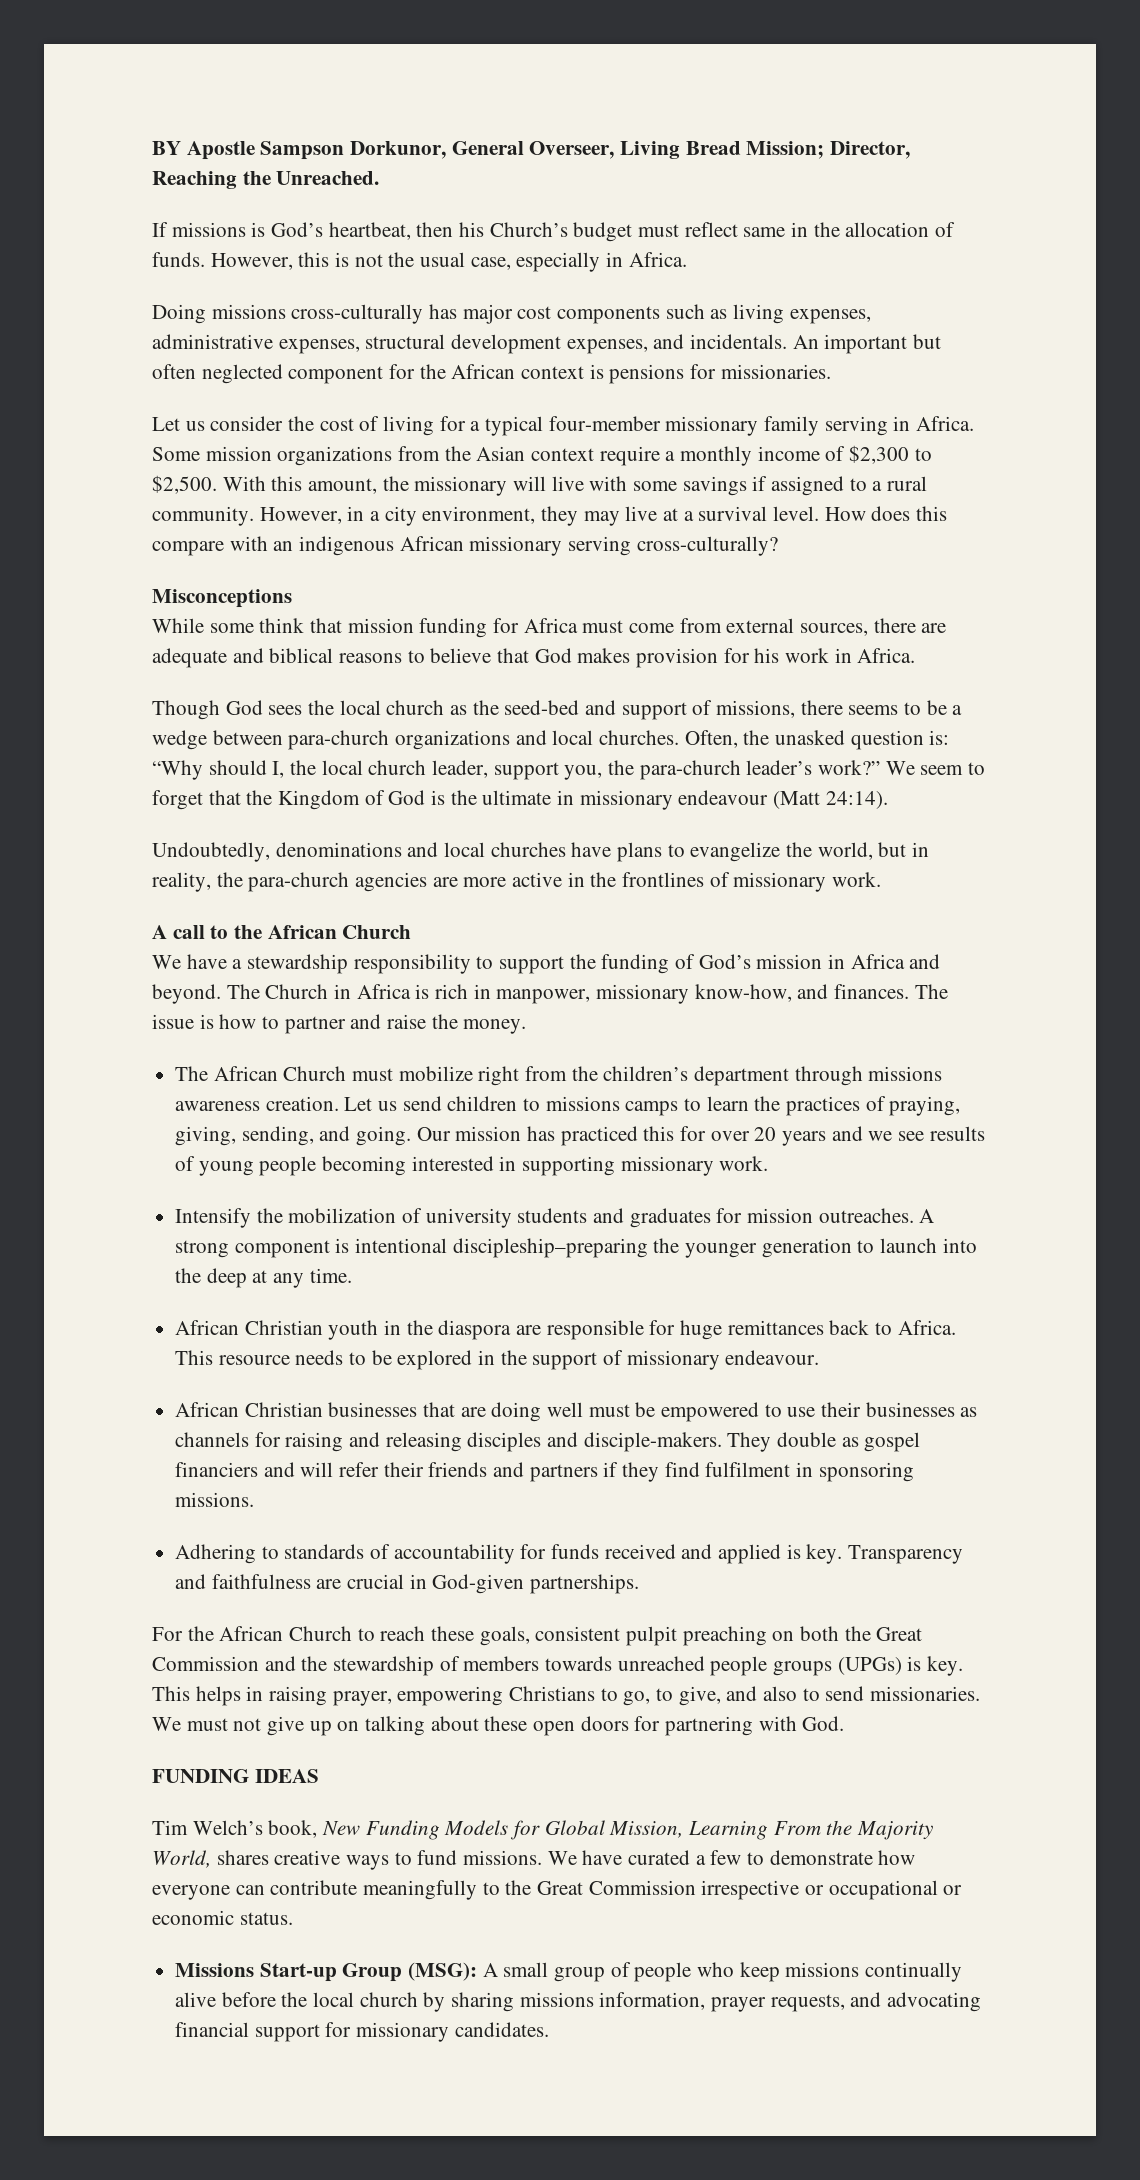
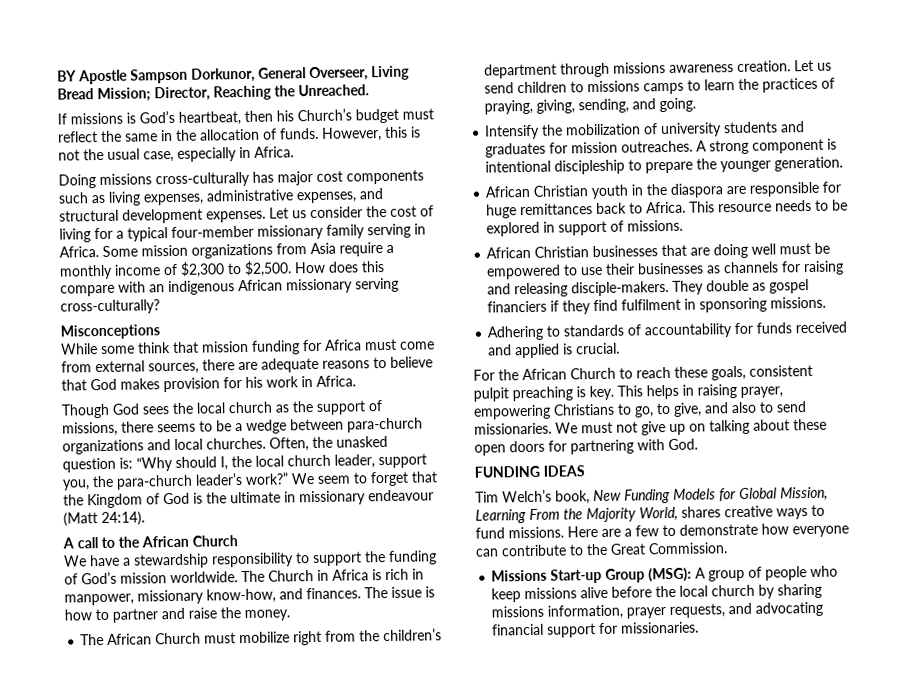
- If missions is God’s heartbeat, then his Church’s budget must reflect same in the allocation of funds.
+ If missions is God’s heartbeat, then his Church’s budget must reflect the same in the allocation of funds.
- Doing missions cross-culturally has major cost components such as living expenses, administrative expenses, structural development expenses, and incidentals. An important but often neglected component for the African context is pensions for missionaries.
- Let us consider the cost of living for a typical four-member missionary family serving in Africa.
+ Doing missions cross-culturally has major cost components such as living expenses, administrative expenses, and structural development expenses. Let us consider the cost of living for a typical four-member missionary family serving in Africa.
- Some mission organizations from the Asian context require a monthly income of $2,300 to $2,500.
+ Some mission organizations from Asia require a monthly income of $2,300 to $2,500.
- With this amount, the missionary will live with some savings if assigned to a rural community. However, in a city environment, they may live at a survival level.
- While some think that mission funding for Africa must come from external sources, there are adequate and biblical reasons to believe that God makes provision for his work in Africa.
+ While some think that mission funding for Africa must come from external sources, there are adequate reasons to believe that God makes provision for his work in Africa.
- Though God sees the local church as the seed-bed and support of missions, there seems to be a wedge between para-church organizations and local churches.
+ Though God sees the local church as the support of missions, there seems to be a wedge between para-church organizations and local churches.
- Undoubtedly, denominations and local churches have plans to evangelize the world, but in reality, the para-church agencies are more active in the frontlines of missionary work.
- We have a stewardship responsibility to support the funding of God’s mission in Africa and beyond.
+ We have a stewardship responsibility to support the funding of God’s mission worldwide.
- Our mission has practiced this for over 20 years and we see results of young people becoming interested in supporting missionary work.
- A strong component is intentional discipleship–preparing the younger generation to launch into the deep at any time.
+ A strong component is intentional discipleship to prepare the younger generation.
- This resource needs to be explored in the support of missionary endeavour.
+ This resource needs to be explored in support of missions.
- African Christian businesses that are doing well must be empowered to use their businesses as channels for raising and releasing disciples and disciple-makers.
+ African Christian businesses that are doing well must be empowered to use their businesses as channels for raising and releasing disciple-makers.
- They double as gospel financiers and will refer their friends and partners if they find fulfilment in sponsoring missions.
+ They double as gospel financiers if they find fulfilment in sponsoring missions.
- Adhering to standards of accountability for funds received and applied is key. Transparency and faithfulness are crucial in God-given partnerships.
+ Adhering to standards of accountability for funds received and applied is crucial.
- For the African Church to reach these goals, consistent pulpit preaching on both the Great Commission and the stewardship of members towards unreached people groups (UPGs) is key.
+ For the African Church to reach these goals, consistent pulpit preaching is key.
- We have curated a few to demonstrate how everyone can contribute meaningfully to the Great Commission irrespective or occupational or economic status.
+ Here are a few to demonstrate how everyone can contribute to the Great Commission.
- Missions Start-up Group (MSG): A small group of people who keep missions continually alive before the local church by sharing missions information, prayer requests, and advocating financial support for missionary candidates.
+ Missions Start-up Group (MSG): A group of people who keep missions alive before the local church by sharing missions information, prayer requests, and advocating financial support for missionaries.

